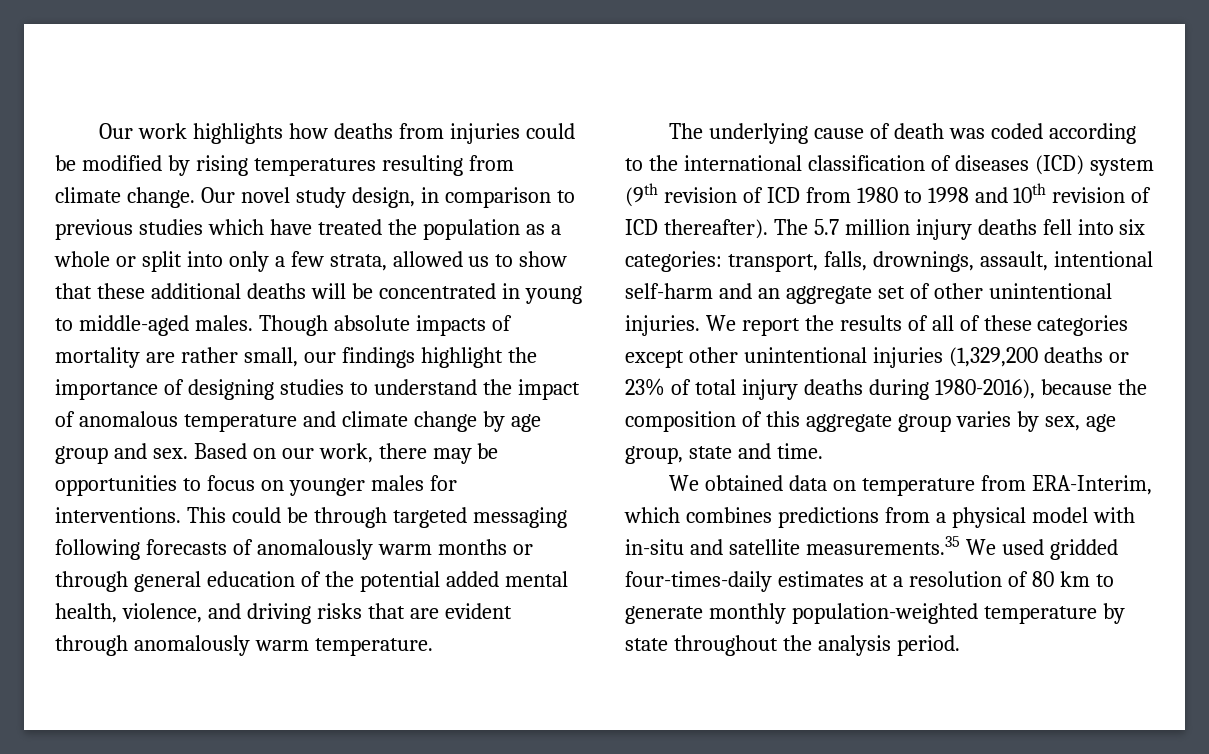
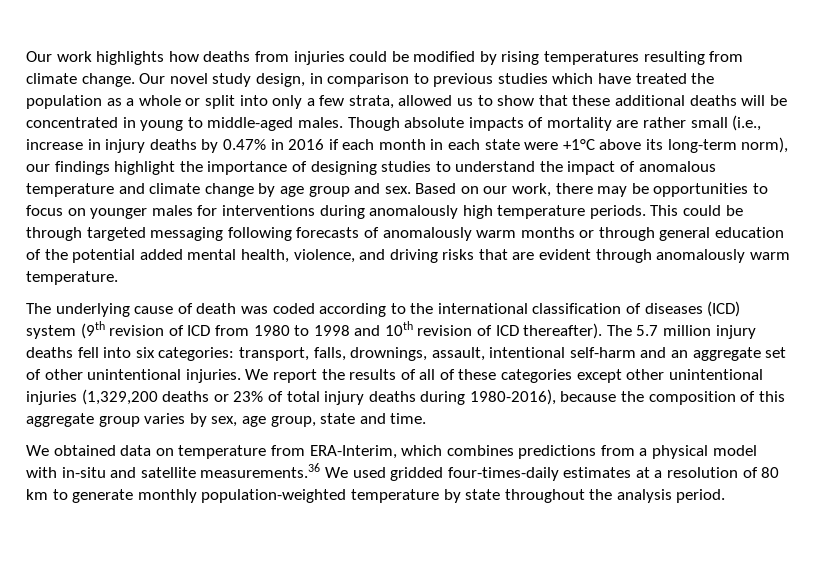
- Though absolute impacts of mortality are rather small, our findings highlight the importance of designing studies to understand the impact of anomalous temperature and climate change by age group and sex.
+ Though absolute impacts of mortality are rather small (i.e., increase in injury deaths by 0.47% in 2016 if each month in each state were +1°C above its long-term norm), our findings highlight the importance of designing studies to understand the impact of anomalous temperature and climate change by age group and sex.
- Based on our work, there may be opportunities to focus on younger males for interventions.
+ Based on our work, there may be opportunities to focus on younger males for interventions during anomalously high temperature periods.
- We obtained data on temperature from ERA-Interim, which combines predictions from a physical model with in-situ and satellite measurements.35 We used gridded four-times-daily estimates at a resolution of 80 km to generate monthly population-weighted temperature by state throughout the analysis period.
+ We obtained data on temperature from ERA-Interim, which combines predictions from a physical model with in-situ and satellite measurements.36 We used gridded four-times-daily estimates at a resolution of 80 km to generate monthly population-weighted temperature by state throughout the analysis period.

